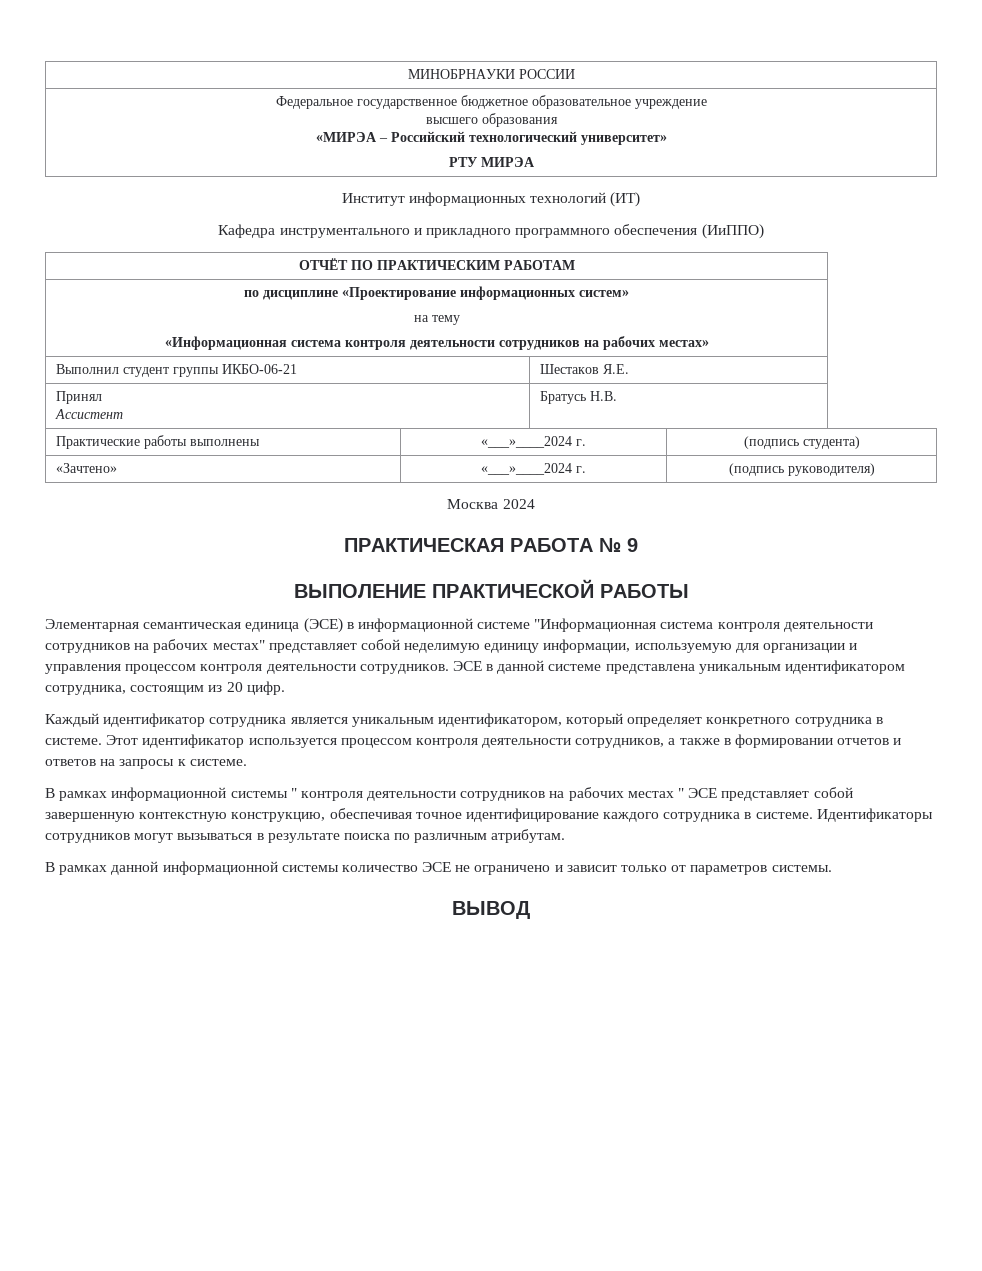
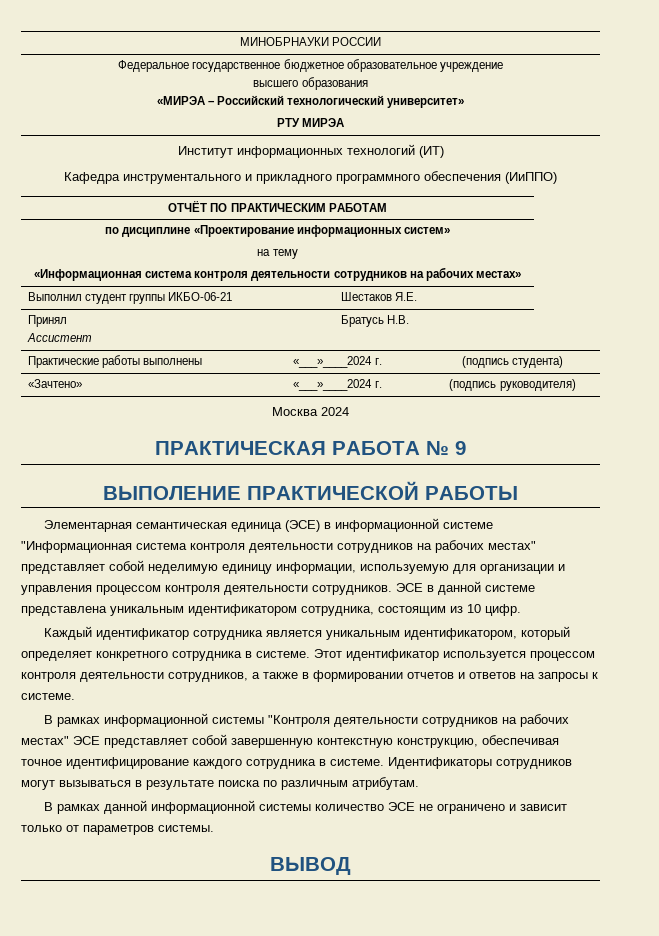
- ЭСЕ в данной системе представлена уникальным идентификатором сотрудника, состоящим из 20 цифр.
+ ЭСЕ в данной системе представлена уникальным идентификатором сотрудника, состоящим из 10 цифр.
- В рамках информационной системы " контроля деятельности сотрудников на рабочих местах " ЭСЕ представляет собой завершенную контекстную конструкцию, обеспечивая точное идентифицирование каждого сотрудника в системе.
+ В рамках информационной системы "Контроля деятельности сотрудников на рабочих местах" ЭСЕ представляет собой завершенную контекстную конструкцию, обеспечивая точное идентифицирование каждого сотрудника в системе.

